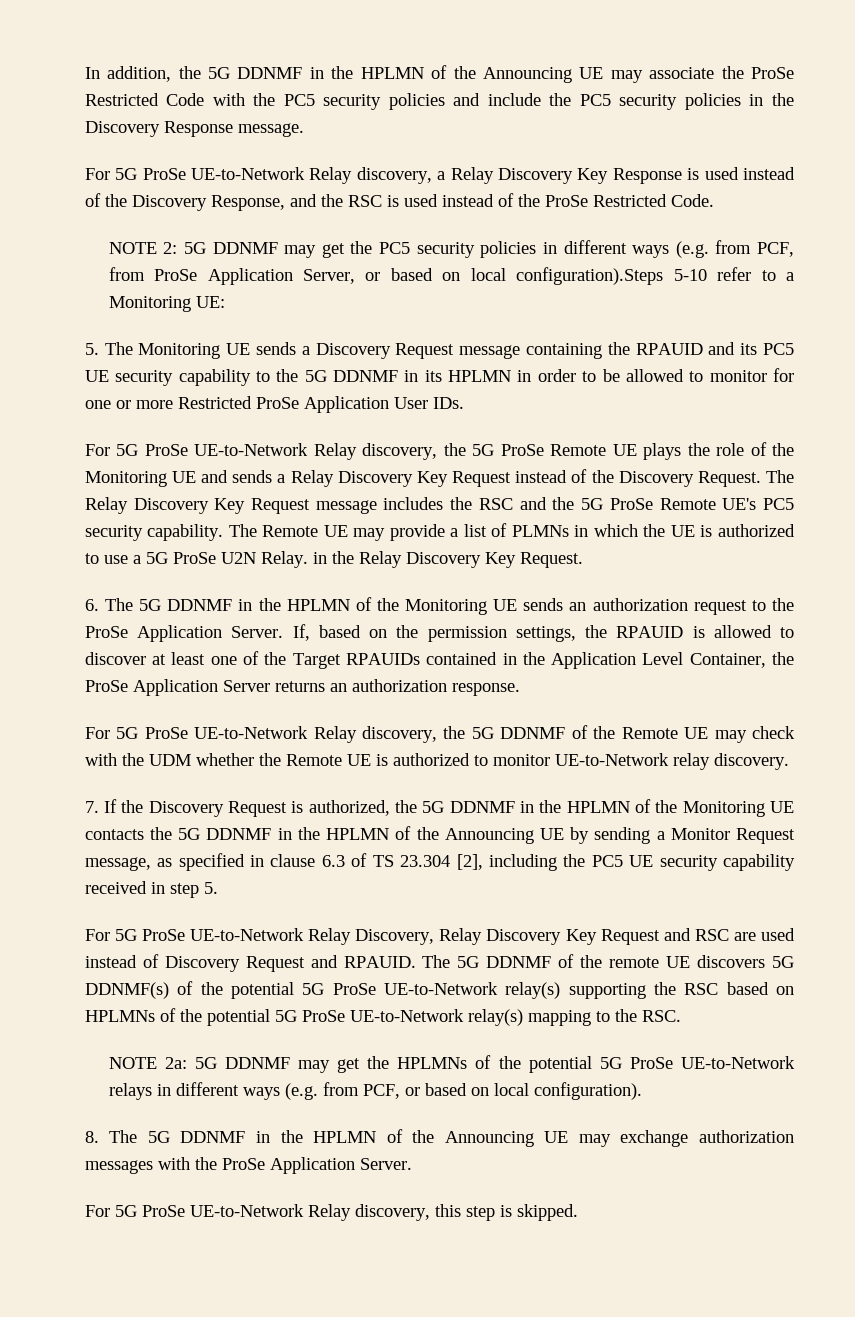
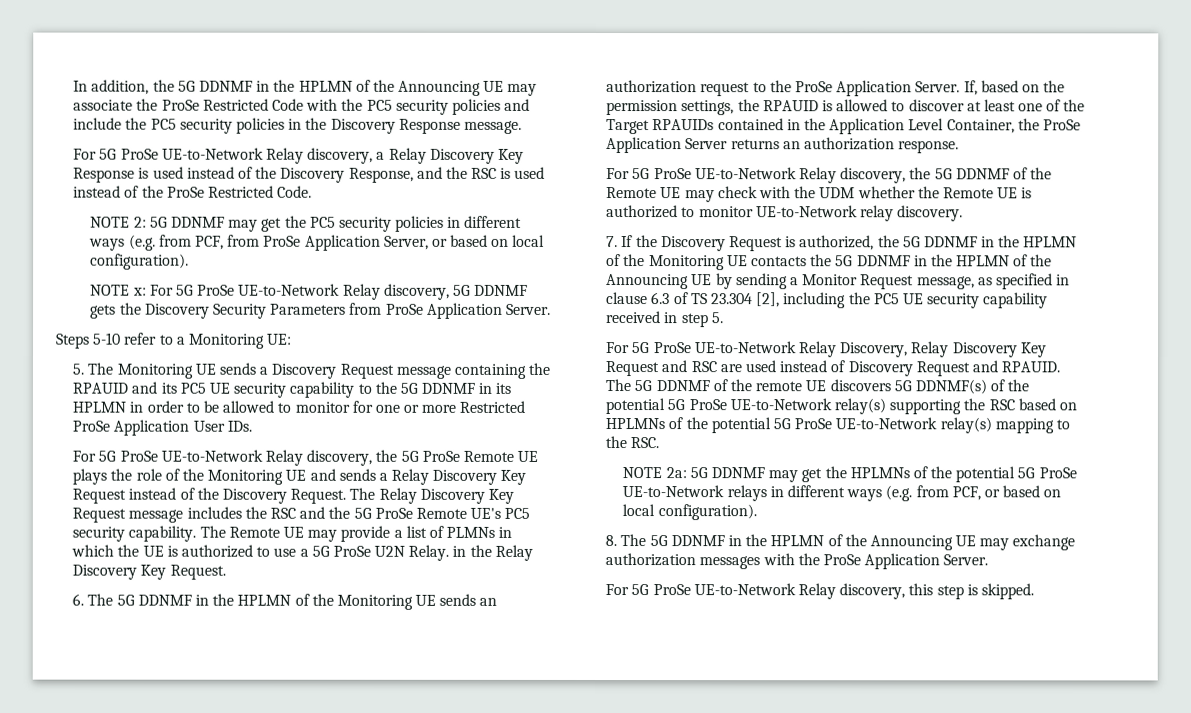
- NOTE 2: 5G DDNMF may get the PC5 security policies in different ways (e.g. from PCF, from ProSe Application Server, or based on local configuration).Steps 5-10 refer to a Monitoring UE:
+ NOTE 2: 5G DDNMF may get the PC5 security policies in different ways (e.g. from PCF, from ProSe Application Server, or based on local configuration).
+ NOTE x: For 5G ProSe UE-to-Network Relay discovery, 5G DDNMF gets the Discovery Security Parameters from ProSe Application Server.
+ Steps 5-10 refer to a Monitoring UE:

